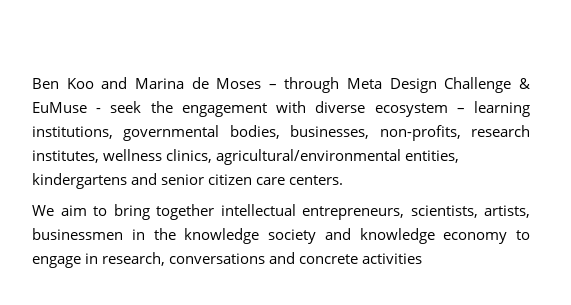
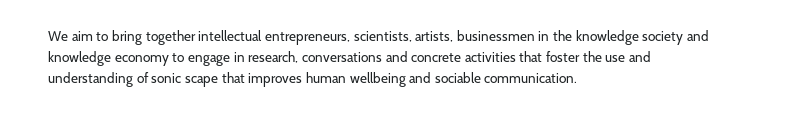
- Ben Koo and Marina de Moses – through Meta Design Challenge & EuMuse - seek the engagement with diverse ecosystem – learning institutions, governmental bodies, businesses, non-profits, research institutes, wellness clinics, agricultural/environmental entities, kindergartens and senior citizen care centers.
- We aim to bring together intellectual entrepreneurs, scientists, artists, businessmen in the knowledge society and knowledge economy to engage in research, conversations and concrete activities
+ We aim to bring together intellectual entrepreneurs, scientists, artists, businessmen in the knowledge society and knowledge economy to engage in research, conversations and concrete activities that foster the use and understanding of sonic scape that improves human wellbeing and sociable communication.

